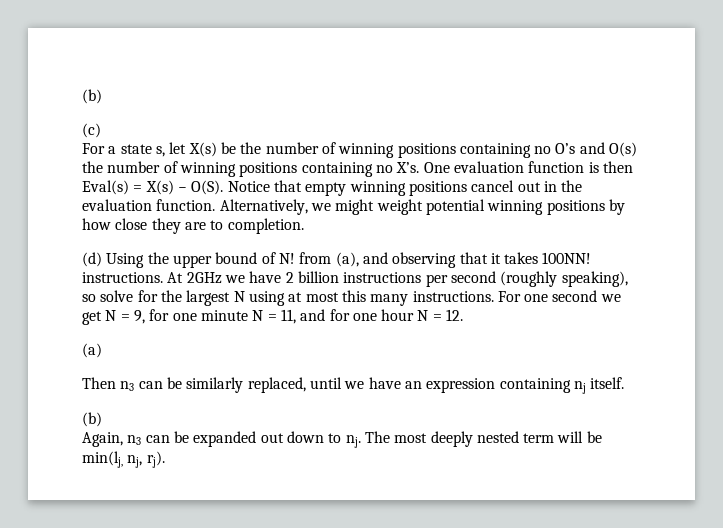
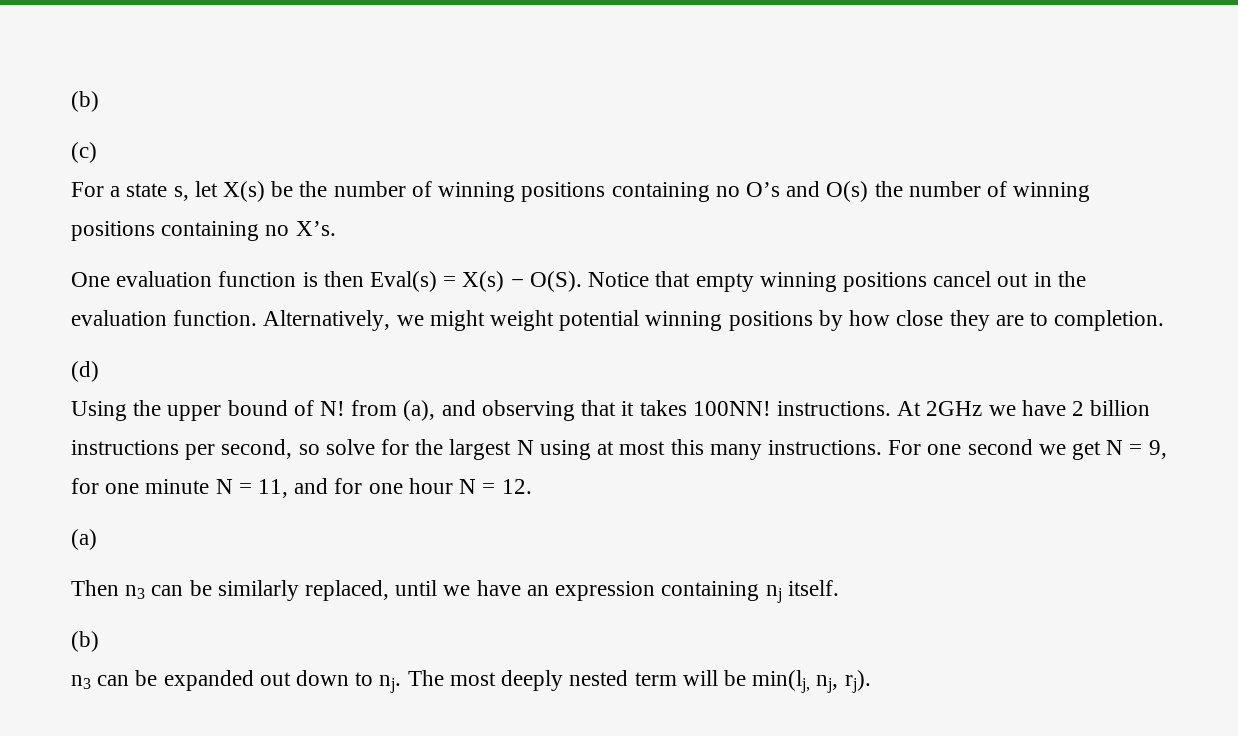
- For a state s, let X(s) be the number of winning positions containing no O’s and O(s) the number of winning positions containing no X’s. One evaluation function is then Eval(s) = X(s) − O(S).
+ For a state s, let X(s) be the number of winning positions containing no O’s and O(s) the number of winning positions containing no X’s.
+ One evaluation function is then Eval(s) = X(s) − O(S).
- (d) Using the upper bound of N! from (a), and observing that it takes 100NN! instructions.
+ (d)
+ Using the upper bound of N! from (a), and observing that it takes 100NN! instructions.
- At 2GHz we have 2 billion instructions per second (roughly speaking), so solve for the largest N using at most this many instructions.
+ At 2GHz we have 2 billion instructions per second, so solve for the largest N using at most this many instructions.
- Again, n3 can be expanded out down to nj.
+ n3 can be expanded out down to nj.

